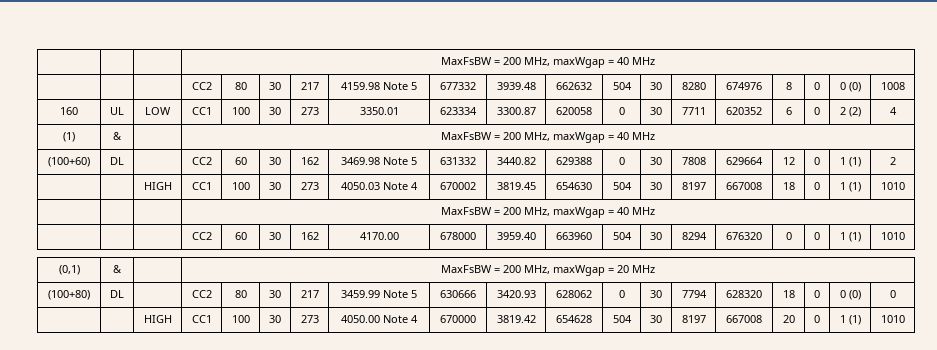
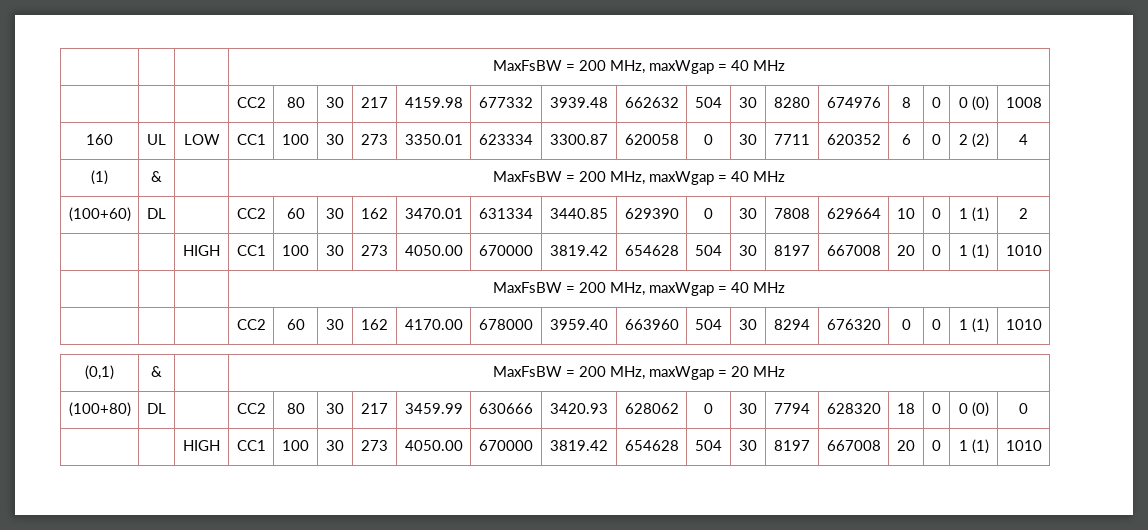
- | | | CC2 | 80 | 30 | 217 | 4159.98 Note 5 | 677332 | 3939.48 | 662632 | 504 | 30 | 8280 | 674976 | 8 | 0 | 0 (0) | 1008
+ | | | CC2 | 80 | 30 | 217 | 4159.98 | 677332 | 3939.48 | 662632 | 504 | 30 | 8280 | 674976 | 8 | 0 | 0 (0) | 1008
- (100+60) | DL | | CC2 | 60 | 30 | 162 | 3469.98 Note 5 | 631332 | 3440.82 | 629388 | 0 | 30 | 7808 | 629664 | 12 | 0 | 1 (1) | 2
- | | HIGH | CC1 | 100 | 30 | 273 | 4050.03 Note 4 | 670002 | 3819.45 | 654630 | 504 | 30 | 8197 | 667008 | 18 | 0 | 1 (1) | 1010
+ (100+60) | DL | | CC2 | 60 | 30 | 162 | 3470.01 | 631334 | 3440.85 | 629390 | 0 | 30 | 7808 | 629664 | 10 | 0 | 1 (1) | 2
+ | | HIGH | CC1 | 100 | 30 | 273 | 4050.00 | 670000 | 3819.42 | 654628 | 504 | 30 | 8197 | 667008 | 20 | 0 | 1 (1) | 1010
- (100+80) | DL | | CC2 | 80 | 30 | 217 | 3459.99 Note 5 | 630666 | 3420.93 | 628062 | 0 | 30 | 7794 | 628320 | 18 | 0 | 0 (0) | 0
- | | HIGH | CC1 | 100 | 30 | 273 | 4050.00 Note 4 | 670000 | 3819.42 | 654628 | 504 | 30 | 8197 | 667008 | 20 | 0 | 1 (1) | 1010
+ (100+80) | DL | | CC2 | 80 | 30 | 217 | 3459.99 | 630666 | 3420.93 | 628062 | 0 | 30 | 7794 | 628320 | 18 | 0 | 0 (0) | 0
+ | | HIGH | CC1 | 100 | 30 | 273 | 4050.00 | 670000 | 3819.42 | 654628 | 504 | 30 | 8197 | 667008 | 20 | 0 | 1 (1) | 1010

